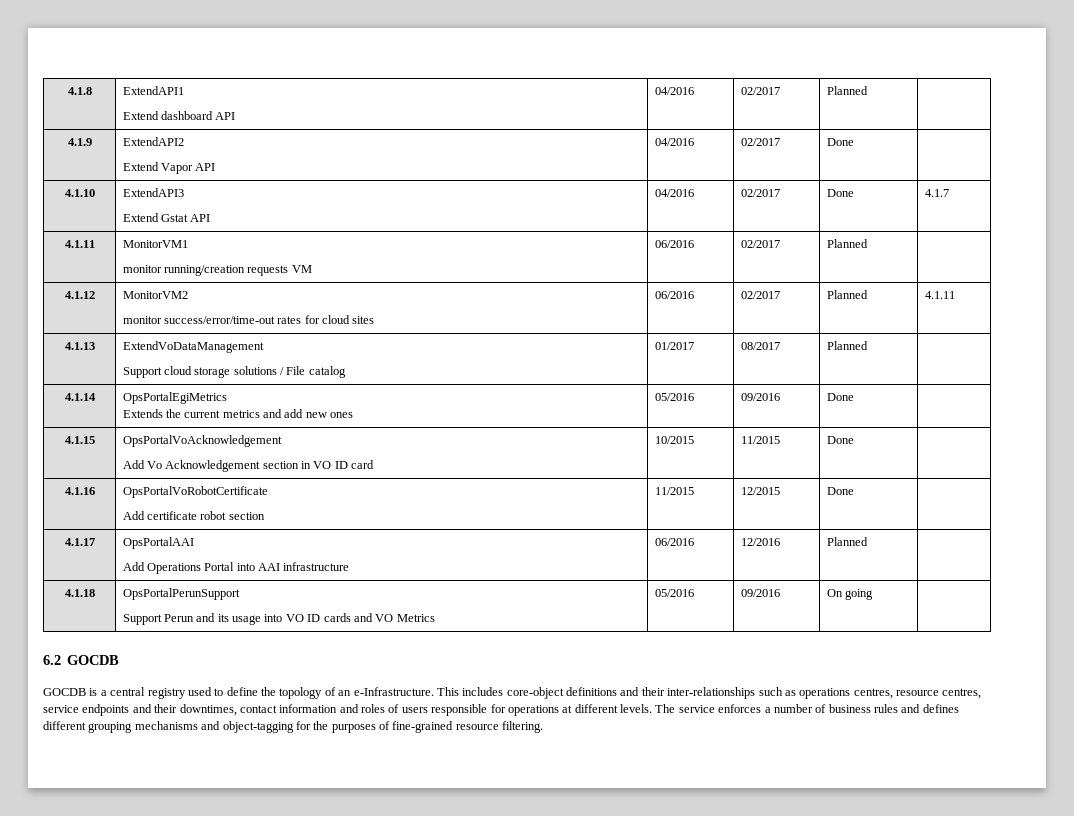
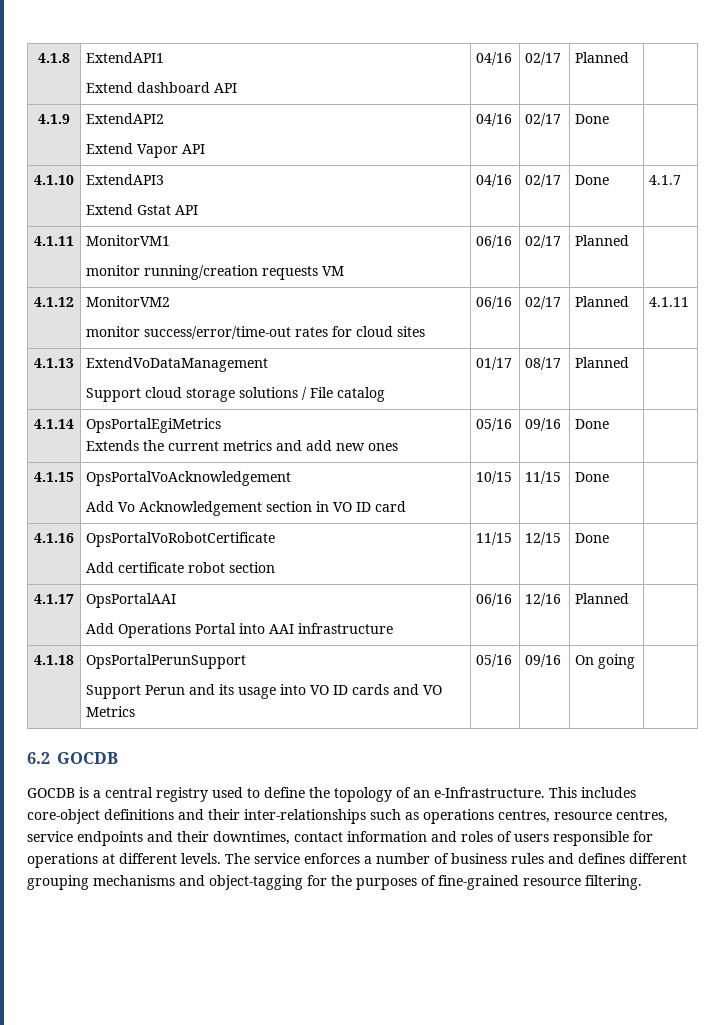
  4.1.8 | ExtendAPI1
- Extend dashboard API | 04/2016 | 02/2017 | Planned |
+ Extend dashboard API | 04/16 | 02/17 | Planned |
  4.1.9 | ExtendAPI2
- Extend Vapor API | 04/2016 | 02/2017 | Done |
+ Extend Vapor API | 04/16 | 02/17 | Done |
  4.1.10 | ExtendAPI3
- Extend Gstat API | 04/2016 | 02/2017 | Done | 4.1.7
+ Extend Gstat API | 04/16 | 02/17 | Done | 4.1.7
  4.1.11 | MonitorVM1
- monitor running/creation requests VM | 06/2016 | 02/2017 | Planned |
+ monitor running/creation requests VM | 06/16 | 02/17 | Planned |
  4.1.12 | MonitorVM2
- monitor success/error/time-out rates for cloud sites | 06/2016 | 02/2017 | Planned | 4.1.11
+ monitor success/error/time-out rates for cloud sites | 06/16 | 02/17 | Planned | 4.1.11
  4.1.13 | ExtendVoDataManagement
- Support cloud storage solutions / File catalog | 01/2017 | 08/2017 | Planned |
+ Support cloud storage solutions / File catalog | 01/17 | 08/17 | Planned |
  4.1.14 | OpsPortalEgiMetrics
- Extends the current metrics and add new ones | 05/2016 | 09/2016 | Done |
+ Extends the current metrics and add new ones | 05/16 | 09/16 | Done |
  4.1.15 | OpsPortalVoAcknowledgement
- Add Vo Acknowledgement section in VO ID card | 10/2015 | 11/2015 | Done |
+ Add Vo Acknowledgement section in VO ID card | 10/15 | 11/15 | Done |
  4.1.16 | OpsPortalVoRobotCertificate
- Add certificate robot section | 11/2015 | 12/2015 | Done |
+ Add certificate robot section | 11/15 | 12/15 | Done |
  4.1.17 | OpsPortalAAI
- Add Operations Portal into AAI infrastructure | 06/2016 | 12/2016 | Planned |
+ Add Operations Portal into AAI infrastructure | 06/16 | 12/16 | Planned |
  4.1.18 | OpsPortalPerunSupport
- Support Perun and its usage into VO ID cards and VO Metrics | 05/2016 | 09/2016 | On going |
+ Support Perun and its usage into VO ID cards and VO Metrics | 05/16 | 09/16 | On going |

